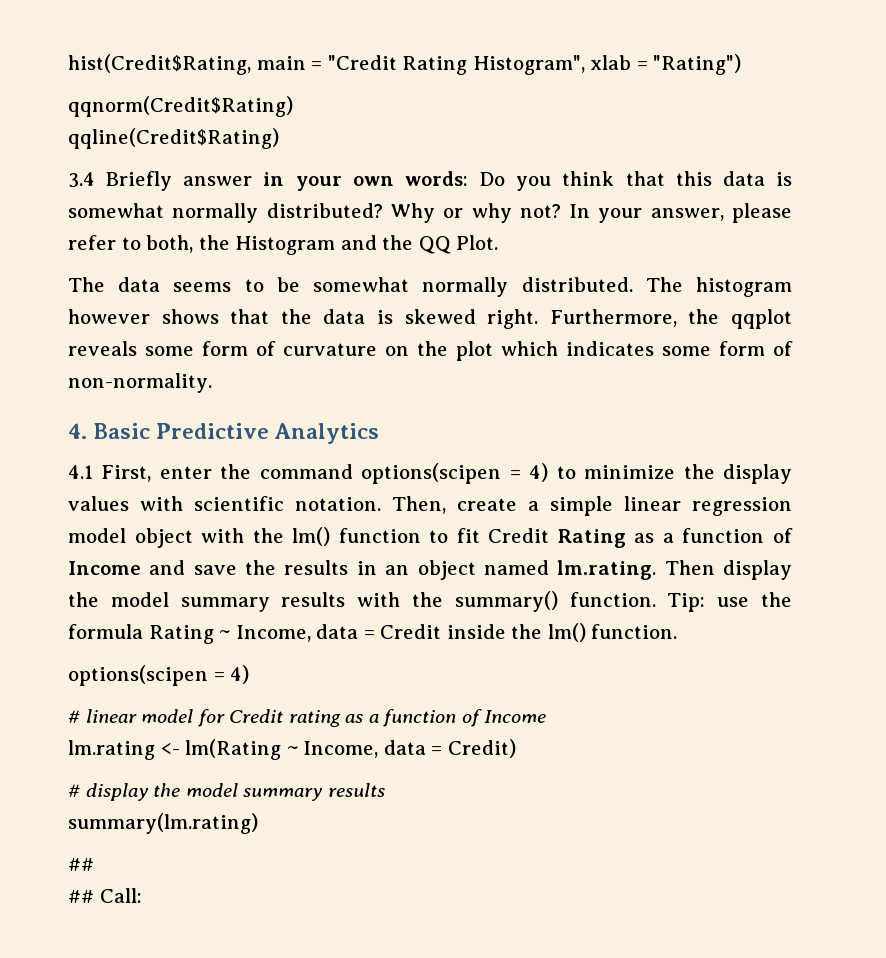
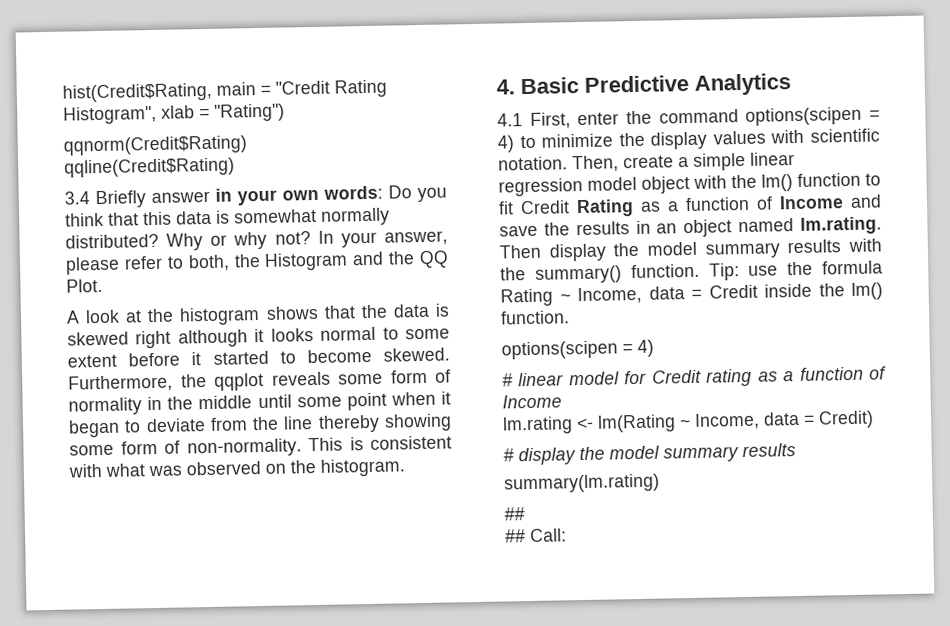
- The data seems to be somewhat normally distributed. The histogram however shows that the data is skewed right.
+ A look at the histogram shows that the data is skewed right although it looks normal to some extent before it started to become skewed.
- Furthermore, the qqplot reveals some form of curvature on the plot which indicates some form of non-normality.
+ Furthermore, the qqplot reveals some form of normality in the middle until some point when it began to deviate from the line thereby showing some form of non-normality. This is consistent with what was observed on the histogram.

